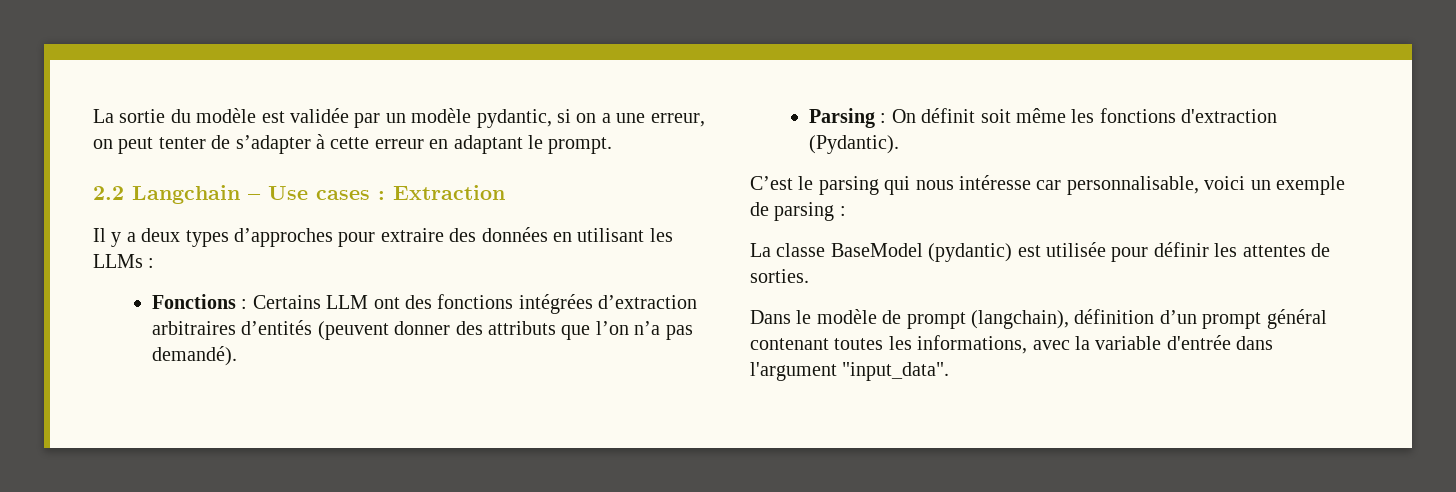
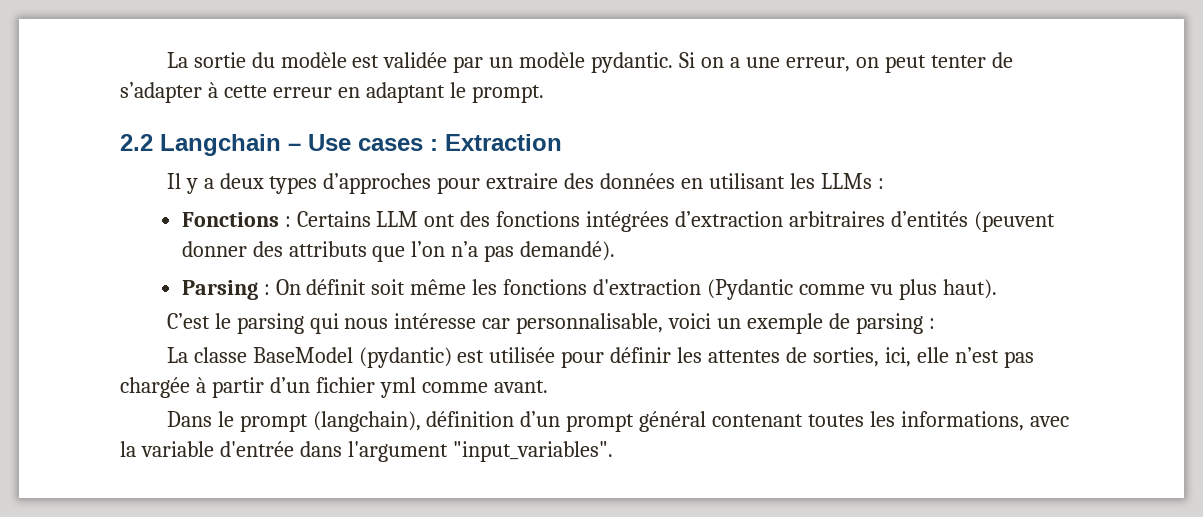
- La sortie du modèle est validée par un modèle pydantic, si on a une erreur, on peut tenter de s’adapter à cette erreur en adaptant le prompt.
+ La sortie du modèle est validée par un modèle pydantic. Si on a une erreur, on peut tenter de s’adapter à cette erreur en adaptant le prompt.
- Parsing : On définit soit même les fonctions d'extraction (Pydantic).
+ Parsing : On définit soit même les fonctions d'extraction (Pydantic comme vu plus haut).
- La classe BaseModel (pydantic) est utilisée pour définir les attentes de sorties.
+ La classe BaseModel (pydantic) est utilisée pour définir les attentes de sorties, ici, elle n’est pas chargée à partir d’un fichier yml comme avant.
- Dans le modèle de prompt (langchain), définition d’un prompt général contenant toutes les informations, avec la variable d'entrée dans l'argument "input_data".
+ Dans le prompt (langchain), définition d’un prompt général contenant toutes les informations, avec la variable d'entrée dans l'argument "input_variables".

